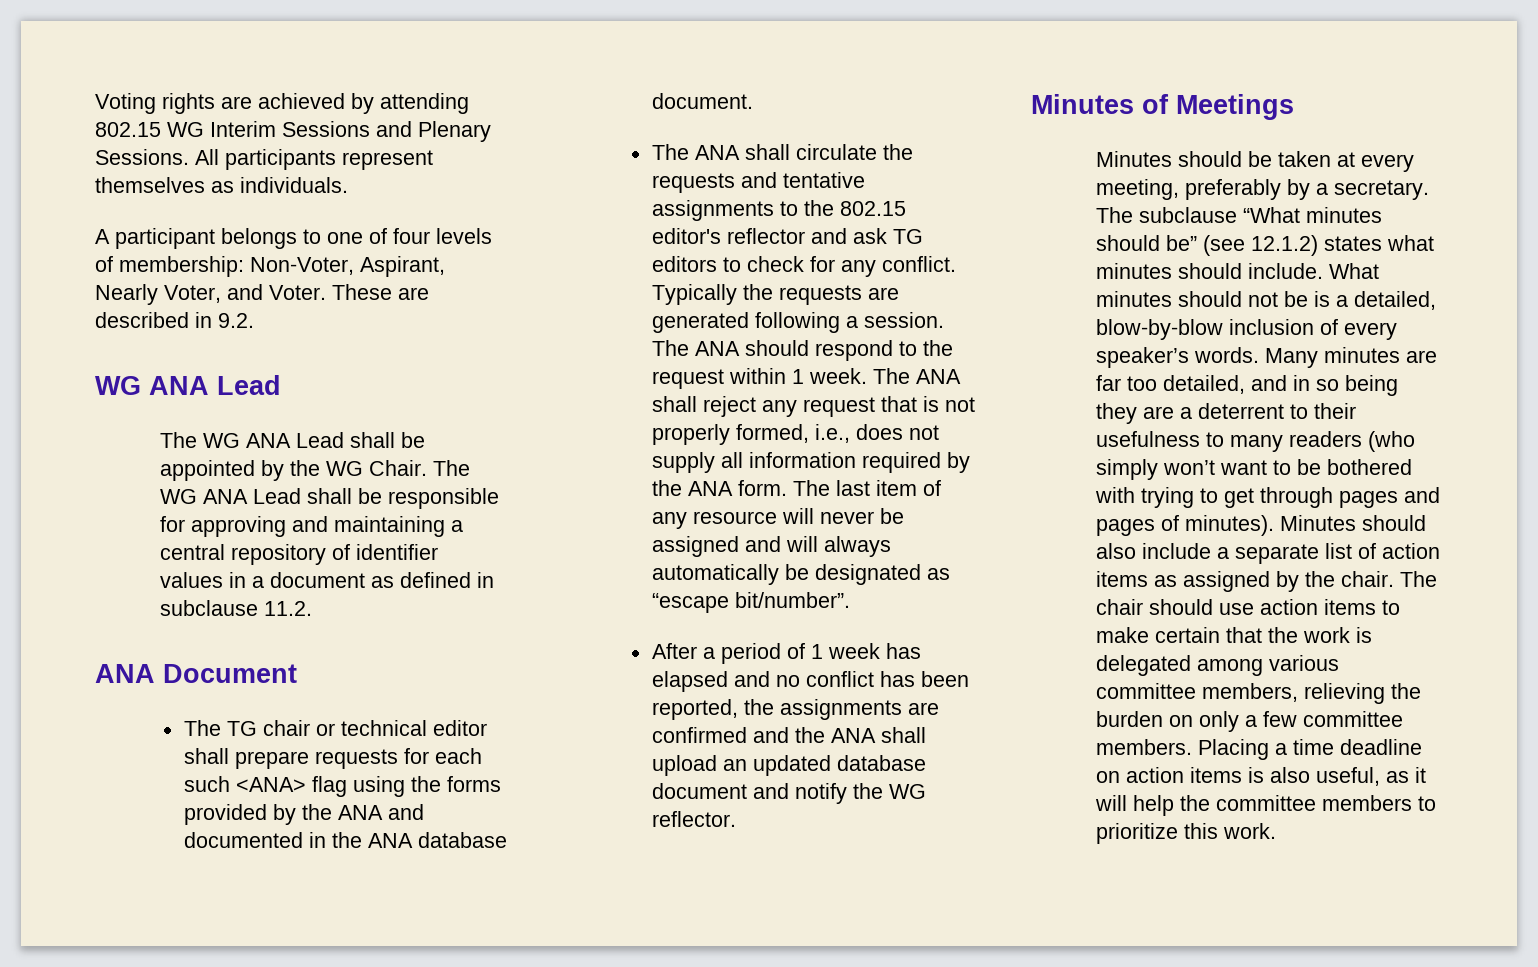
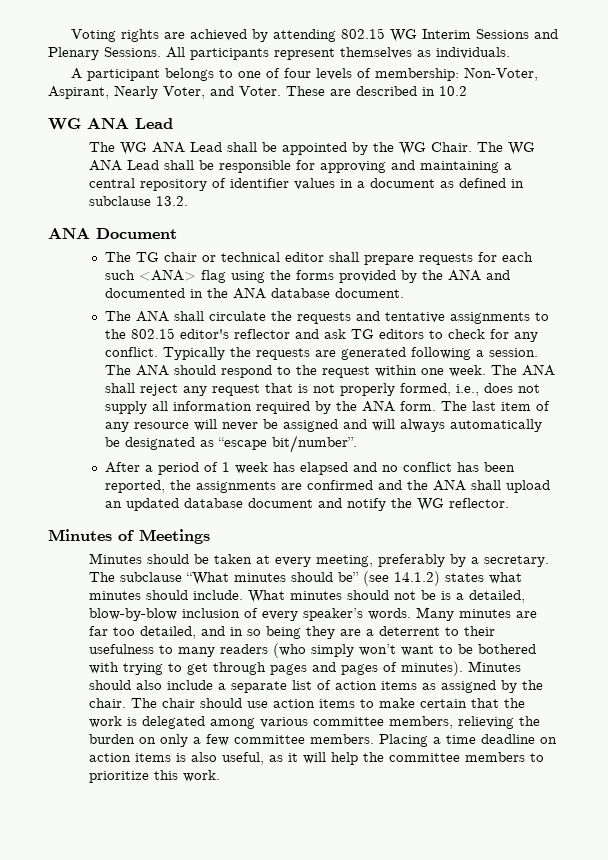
- These are described in 9.2.
+ These are described in 10.2
- The WG ANA Lead shall be responsible for approving and maintaining a central repository of identifier values in a document as defined in subclause 11.2.
+ The WG ANA Lead shall be responsible for approving and maintaining a central repository of identifier values in a document as defined in subclause 13.2.
- The ANA should respond to the request within 1 week.
+ The ANA should respond to the request within one week.
- The subclause “What minutes should be” (see 12.1.2) states what minutes should include.
+ The subclause “What minutes should be” (see 14.1.2) states what minutes should include.

